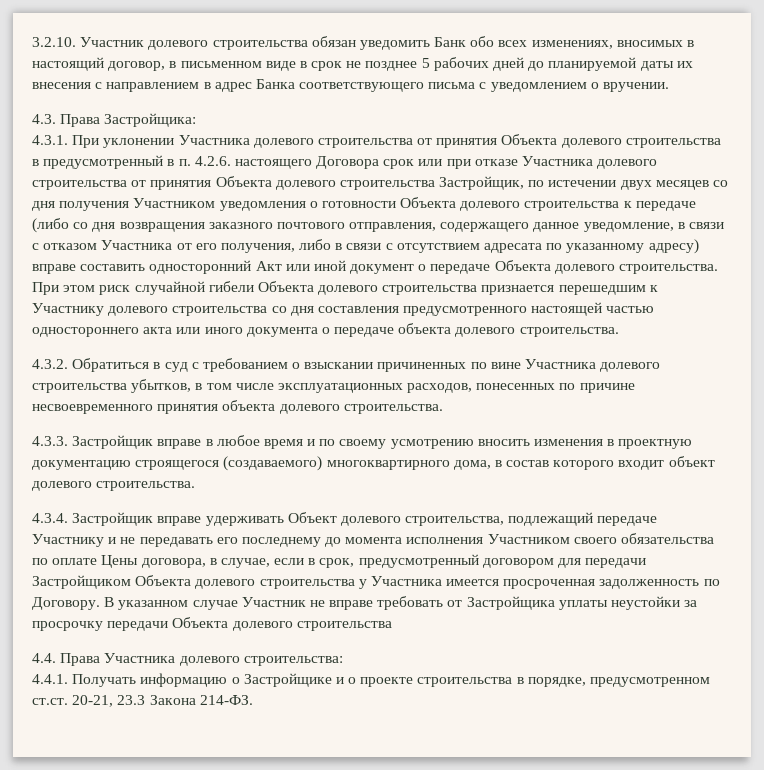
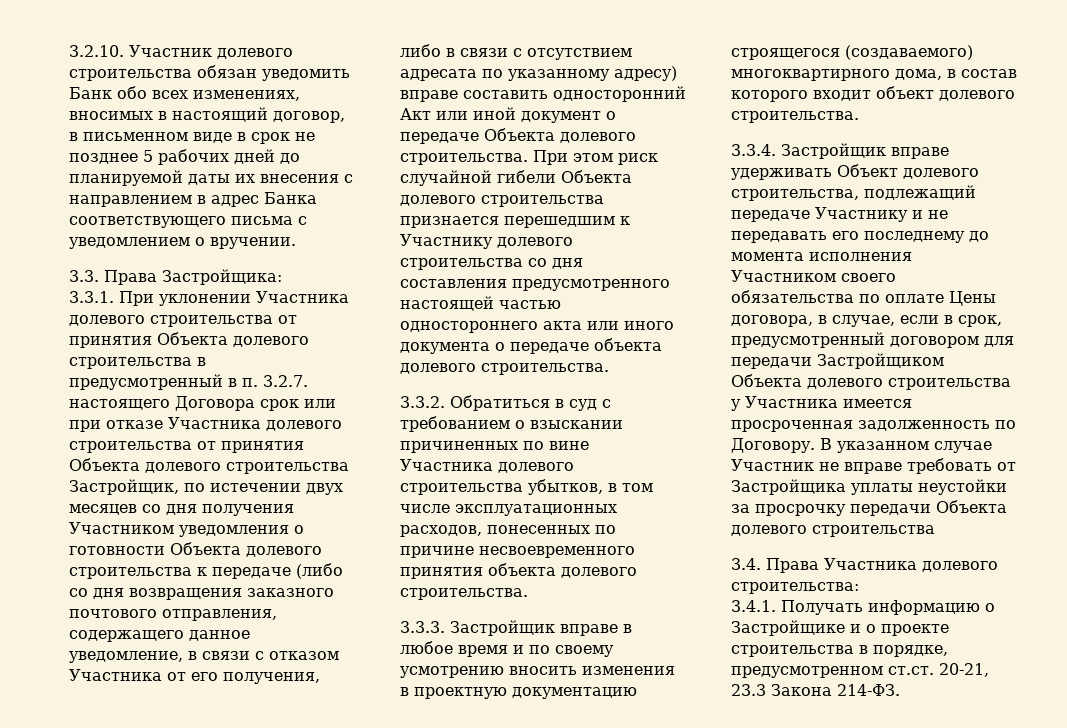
- 4.3. Права Застройщика:
+ 3.3. Права Застройщика:
- 4.3.1. При уклонении Участника долевого строительства от принятия Объекта долевого строительства в предусмотренный в п. 4.2.6. настоящего Договора срок или при отказе Участника долевого строительства от принятия Объекта долевого строительства Застройщик, по истечении двух месяцев со дня получения Участником уведомления о готовности Объекта долевого строительства к передаче (либо со дня возвращения заказного почтового отправления, содержащего данное уведомление, в связи с отказом Участника от его получения, либо в связи с отсутствием адресата по указанному адресу) вправе составить односторонний Акт или иной документ о передаче Объекта долевого строительства.
+ 3.3.1. При уклонении Участника долевого строительства от принятия Объекта долевого строительства в предусмотренный в п. 3.2.7. настоящего Договора срок или при отказе Участника долевого строительства от принятия Объекта долевого строительства Застройщик, по истечении двух месяцев со дня получения Участником уведомления о готовности Объекта долевого строительства к передаче (либо со дня возвращения заказного почтового отправления, содержащего данное уведомление, в связи с отказом Участника от его получения, либо в связи с отсутствием адресата по указанному адресу) вправе составить односторонний Акт или иной документ о передаче Объекта долевого строительства.
- 4.3.2. Обратиться в суд с требованием о взыскании причиненных по вине Участника долевого строительства убытков, в том числе эксплуатационных расходов, понесенных по причине несвоевременного принятия объекта долевого строительства.
+ 3.3.2. Обратиться в суд с требованием о взыскании причиненных по вине Участника долевого строительства убытков, в том числе эксплуатационных расходов, понесенных по причине несвоевременного принятия объекта долевого строительства.
- 4.3.3. Застройщик вправе в любое время и по своему усмотрению вносить изменения в проектную документацию строящегося (создаваемого) многоквартирного дома, в состав которого входит объект долевого строительства.
+ 3.3.3. Застройщик вправе в любое время и по своему усмотрению вносить изменения в проектную документацию строящегося (создаваемого) многоквартирного дома, в состав которого входит объект долевого строительства.
- 4.3.4. Застройщик вправе удерживать Объект долевого строительства, подлежащий передаче Участнику и не передавать его последнему до момента исполнения Участником своего обязательства по оплате Цены договора, в случае, если в срок, предусмотренный договором для передачи Застройщиком Объекта долевого строительства у Участника имеется просроченная задолженность по Договору.
+ 3.3.4. Застройщик вправе удерживать Объект долевого строительства, подлежащий передаче Участнику и не передавать его последнему до момента исполнения Участником своего обязательства по оплате Цены договора, в случае, если в срок, предусмотренный договором для передачи Застройщиком Объекта долевого строительства у Участника имеется просроченная задолженность по Договору.
- 4.4. Права Участника долевого строительства:
+ 3.4. Права Участника долевого строительства:
- 4.4.1. Получать информацию о Застройщике и о проекте строительства в порядке, предусмотренном ст.ст. 20-21, 23.3 Закона 214-ФЗ.
+ 3.4.1. Получать информацию о Застройщике и о проекте строительства в порядке, предусмотренном ст.ст. 20-21, 23.3 Закона 214-ФЗ.

